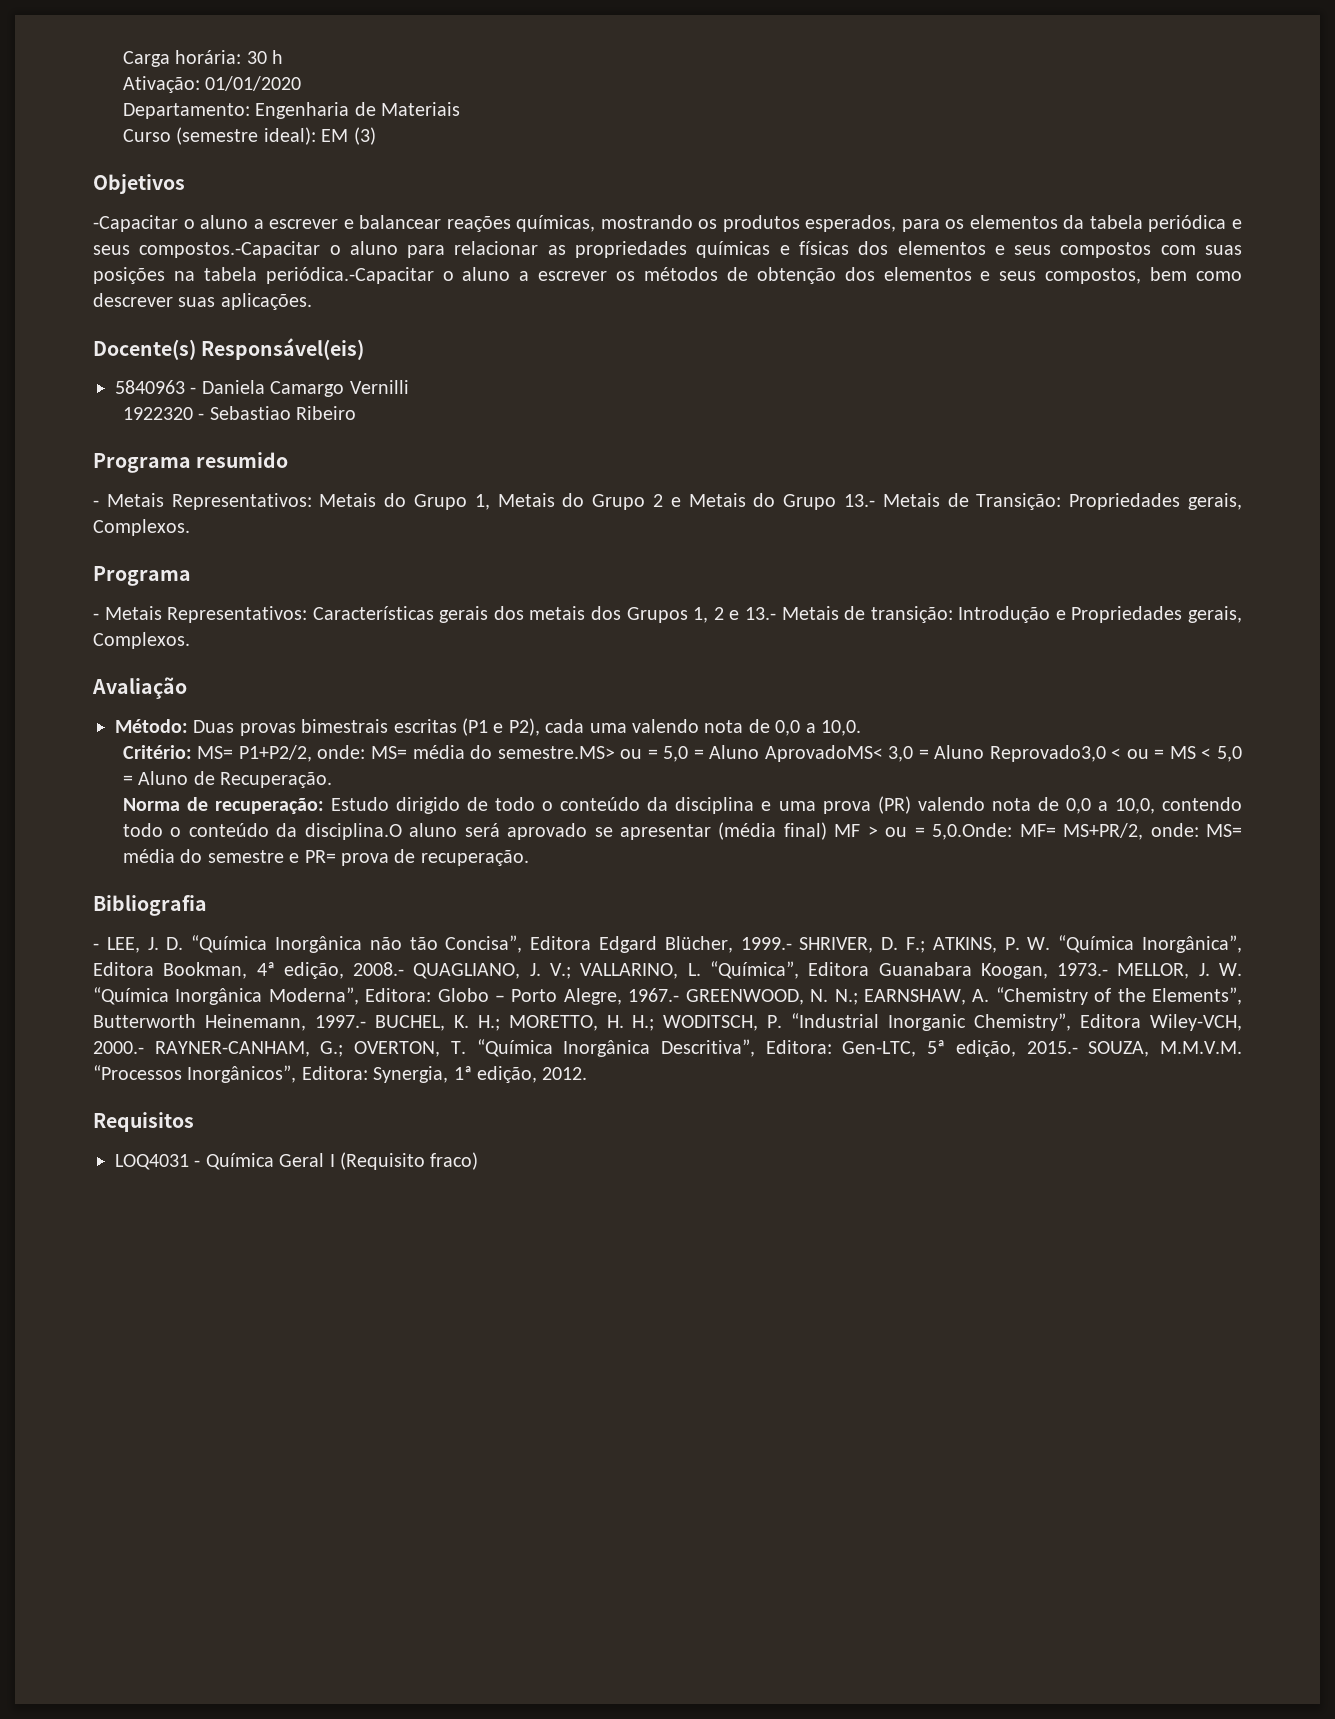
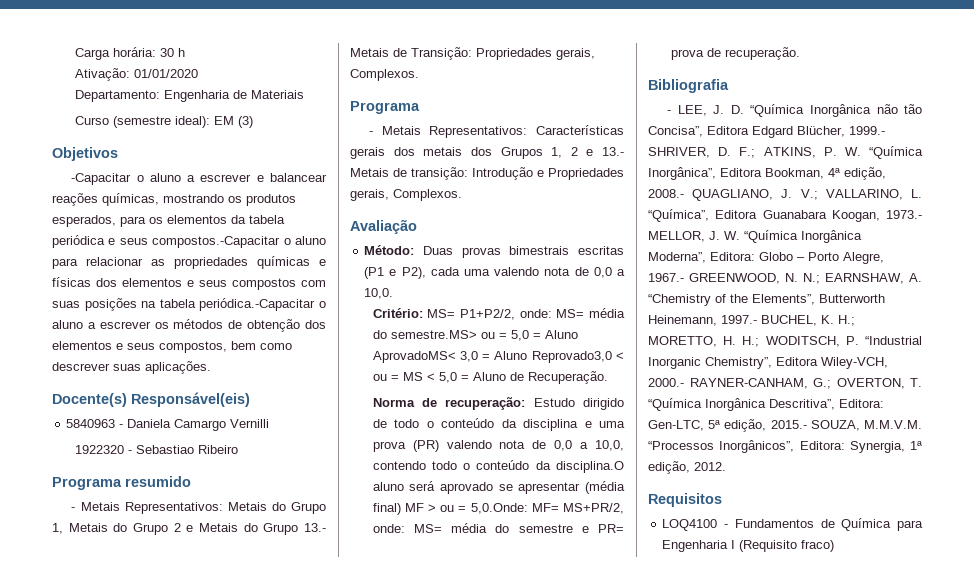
- LOQ4031 - Química Geral I (Requisito fraco)
+ LOQ4100 - Fundamentos de Química para Engenharia I (Requisito fraco)

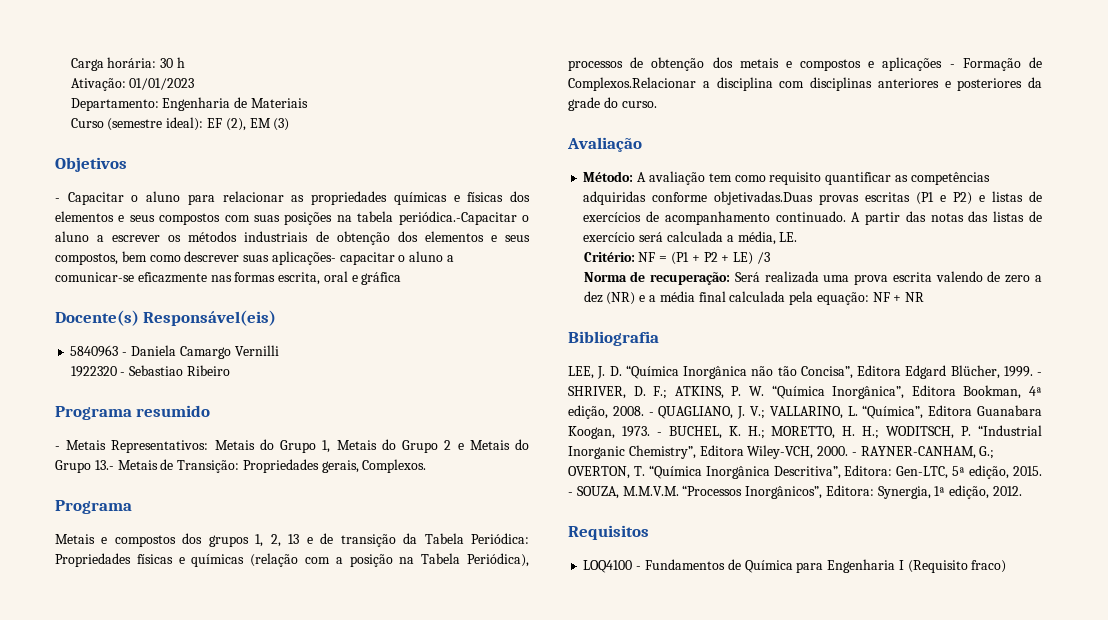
- Ativação: 01/01/2020
+ Ativação: 01/01/2023
- Curso (semestre ideal): EM (3)
+ Curso (semestre ideal): EF (2), EM (3)
- -Capacitar o aluno a escrever e balancear reações químicas, mostrando os produtos esperados, para os elementos da tabela periódica e seus compostos.-Capacitar o aluno para relacionar as propriedades químicas e físicas dos elementos e seus compostos com suas posições na tabela periódica.-Capacitar o aluno a escrever os métodos de obtenção dos elementos e seus compostos, bem como descrever suas aplicações.
+ - Capacitar o aluno para relacionar as propriedades químicas e físicas dos elementos e seus compostos com suas posições na tabela periódica.-Capacitar o aluno a escrever os métodos industriais de obtenção dos elementos e seus compostos, bem como descrever suas aplicações- capacitar o aluno a comunicar-se eficazmente nas formas escrita, oral e gráfica
- - Metais Representativos: Características gerais dos metais dos Grupos 1, 2 e 13.- Metais de transição: Introdução e Propriedades gerais, Complexos.
+ Metais e compostos dos grupos 1, 2, 13 e de transição da Tabela Periódica: Propriedades físicas e químicas (relação com a posição na Tabela Periódica), processos de obtenção dos metais e compostos e aplicações - Formação de Complexos.Relacionar a disciplina com disciplinas anteriores e posteriores da grade do curso.
  Avaliação
- Método: Duas provas bimestrais escritas (P1 e P2), cada uma valendo nota de 0,0 a 10,0.
- Critério: MS= P1+P2/2, onde: MS= média do semestre.MS> ou = 5,0 = Aluno AprovadoMS< 3,0 = Aluno Reprovado3,0 < ou = MS < 5,0 = Aluno de Recuperação.
- Norma de recuperação: Estudo dirigido de todo o conteúdo da disciplina e uma prova (PR) valendo nota de 0,0 a 10,0, contendo todo o conteúdo da disciplina.O aluno será aprovado se apresentar (média final) MF > ou = 5,0.Onde: MF= MS+PR/2, onde: MS= média do semestre e PR= prova de recuperação.
+ Método: A avaliação tem como requisito quantificar as competências adquiridas conforme objetivadas.Duas provas escritas (P1 e P2) e listas de exercícios de acompanhamento continuado. A partir das notas das listas de exercício será calculada a média, LE.
+ Critério: NF = (P1 + P2 + LE) /3
+ Norma de recuperação: Será realizada uma prova escrita valendo de zero a dez (NR) e a média final calculada pela equação: NF + NR
- - LEE, J. D. “Química Inorgânica não tão Concisa”, Editora Edgard Blücher, 1999.- SHRIVER, D. F.;
+ LEE, J. D. “Química Inorgânica não tão Concisa”, Editora Edgard Blücher, 1999. - SHRIVER, D. F.;
- ATKINS, P. W. “Química Inorgânica”, Editora Bookman, 4ª edição, 2008.- QUAGLIANO, J. V.;
+ ATKINS, P. W. “Química Inorgânica”, Editora Bookman, 4ª edição, 2008. - QUAGLIANO, J. V.;
- VALLARINO, L. “Química”, Editora Guanabara Koogan, 1973.- MELLOR, J. W. “Química Inorgânica Moderna”, Editora: Globo – Porto Alegre, 1967.- GREENWOOD, N. N.; EARNSHAW, A. “Chemistry of the Elements”, Butterworth Heinemann, 1997.- BUCHEL, K. H.;
+ VALLARINO, L. “Química”, Editora Guanabara Koogan, 1973. - BUCHEL, K. H.;
- WODITSCH, P. “Industrial Inorganic Chemistry”, Editora Wiley-VCH, 2000.- RAYNER-CANHAM, G.;
+ WODITSCH, P. “Industrial Inorganic Chemistry”, Editora Wiley-VCH, 2000. - RAYNER-CANHAM, G.;
- Gen-LTC, 5ª edição, 2015.- SOUZA, M.M.V.M. “Processos Inorgânicos”, Editora:
+ Gen-LTC, 5ª edição, 2015. - SOUZA, M.M.V.M. “Processos Inorgânicos”, Editora:

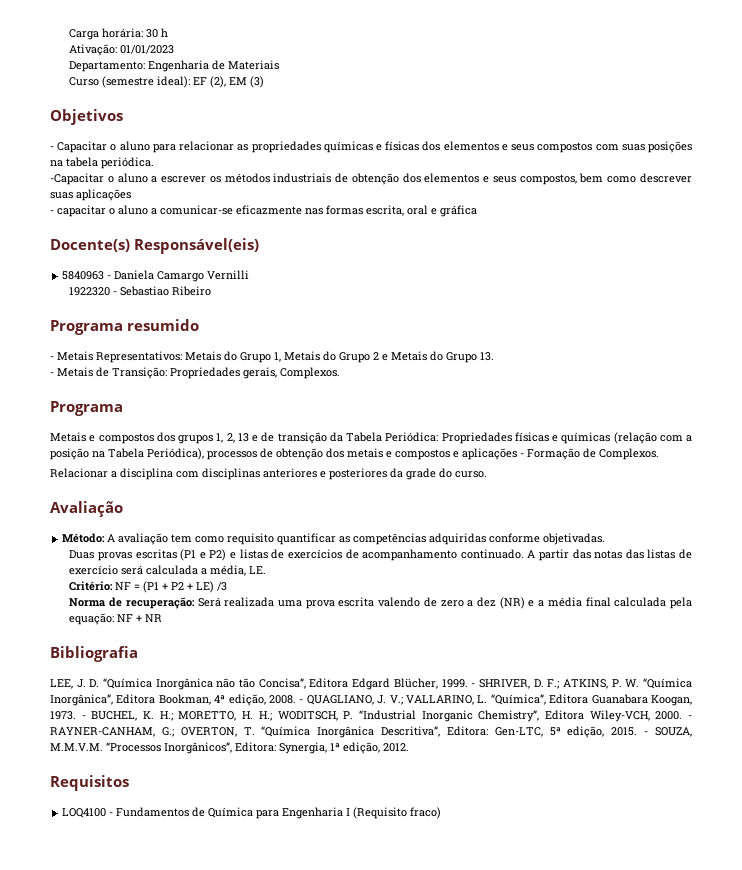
- - Capacitar o aluno para relacionar as propriedades químicas e físicas dos elementos e seus compostos com suas posições na tabela periódica.-Capacitar o aluno a escrever os métodos industriais de obtenção dos elementos e seus compostos, bem como descrever suas aplicações- capacitar o aluno a comunicar-se eficazmente nas formas escrita, oral e gráfica
+ - Capacitar o aluno para relacionar as propriedades químicas e físicas dos elementos e seus compostos com suas posições na tabela periódica.
+ -Capacitar o aluno a escrever os métodos industriais de obtenção dos elementos e seus compostos, bem como descrever suas aplicações
+ - capacitar o aluno a comunicar-se eficazmente nas formas escrita, oral e gráfica
- - Metais Representativos: Metais do Grupo 1, Metais do Grupo 2 e Metais do Grupo 13.- Metais de Transição: Propriedades gerais, Complexos.
+ - Metais Representativos: Metais do Grupo 1, Metais do Grupo 2 e Metais do Grupo 13.
+ - Metais de Transição: Propriedades gerais, Complexos.
- Metais e compostos dos grupos 1, 2, 13 e de transição da Tabela Periódica: Propriedades físicas e químicas (relação com a posição na Tabela Periódica), processos de obtenção dos metais e compostos e aplicações - Formação de Complexos.Relacionar a disciplina com disciplinas anteriores e posteriores da grade do curso.
+ Metais e compostos dos grupos 1, 2, 13 e de transição da Tabela Periódica: Propriedades físicas e químicas (relação com a posição na Tabela Periódica), processos de obtenção dos metais e compostos e aplicações - Formação de Complexos.
+ Relacionar a disciplina com disciplinas anteriores e posteriores da grade do curso.
- Método: A avaliação tem como requisito quantificar as competências adquiridas conforme objetivadas.Duas provas escritas (P1 e P2) e listas de exercícios de acompanhamento continuado.
+ Método: A avaliação tem como requisito quantificar as competências adquiridas conforme objetivadas.
+ Duas provas escritas (P1 e P2) e listas de exercícios de acompanhamento continuado.

